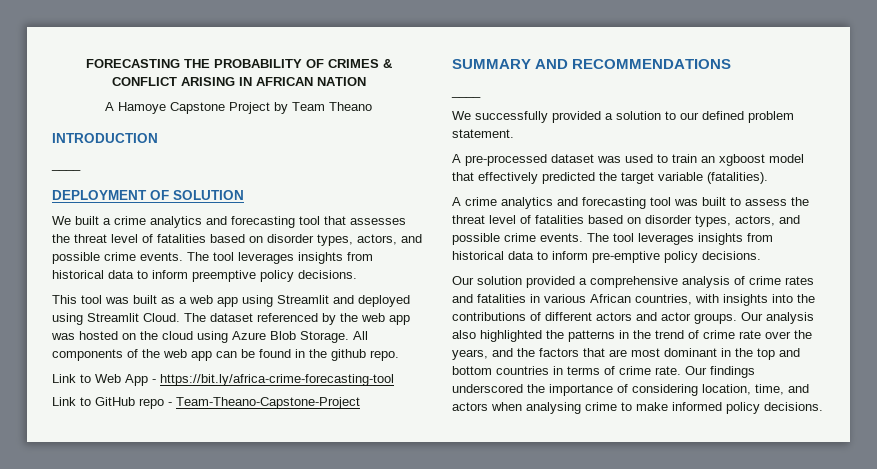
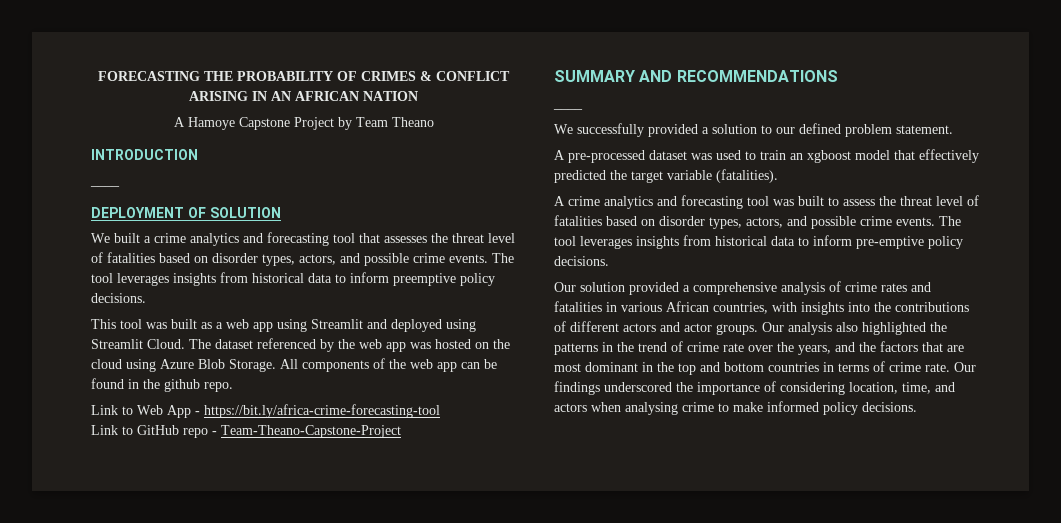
- FORECASTING THE PROBABILITY OF CRIMES & CONFLICT ARISING IN AFRICAN NATION
+ FORECASTING THE PROBABILITY OF CRIMES & CONFLICT ARISING IN AN AFRICAN NATION

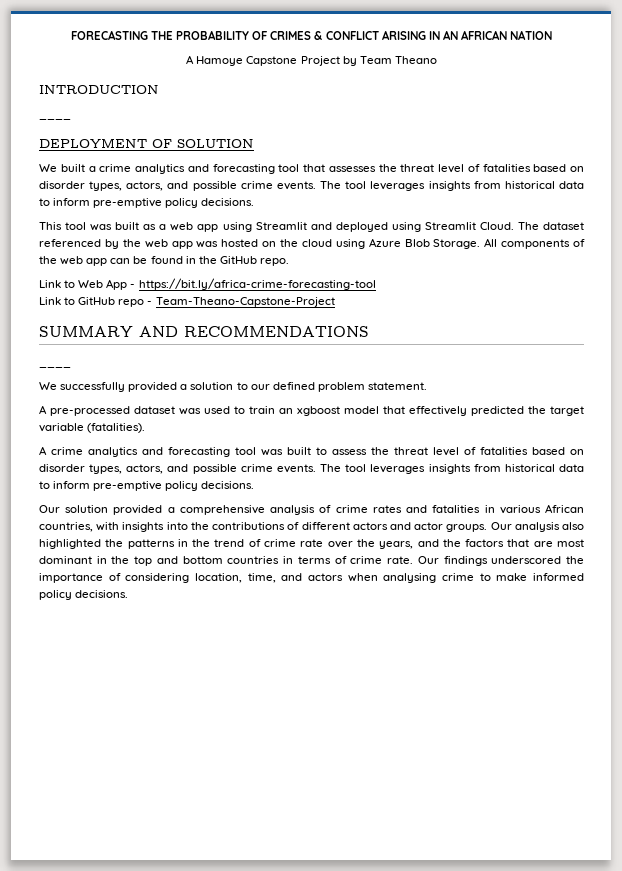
- We built a crime analytics and forecasting tool that assesses the threat level of fatalities based on disorder types, actors, and possible crime events. The tool leverages insights from historical data to inform preemptive policy decisions.
+ We built a crime analytics and forecasting tool that assesses the threat level of fatalities based on disorder types, actors, and possible crime events. The tool leverages insights from historical data to inform pre-emptive policy decisions.
- All components of the web app can be found in the github repo.
+ All components of the web app can be found in the GitHub repo.

